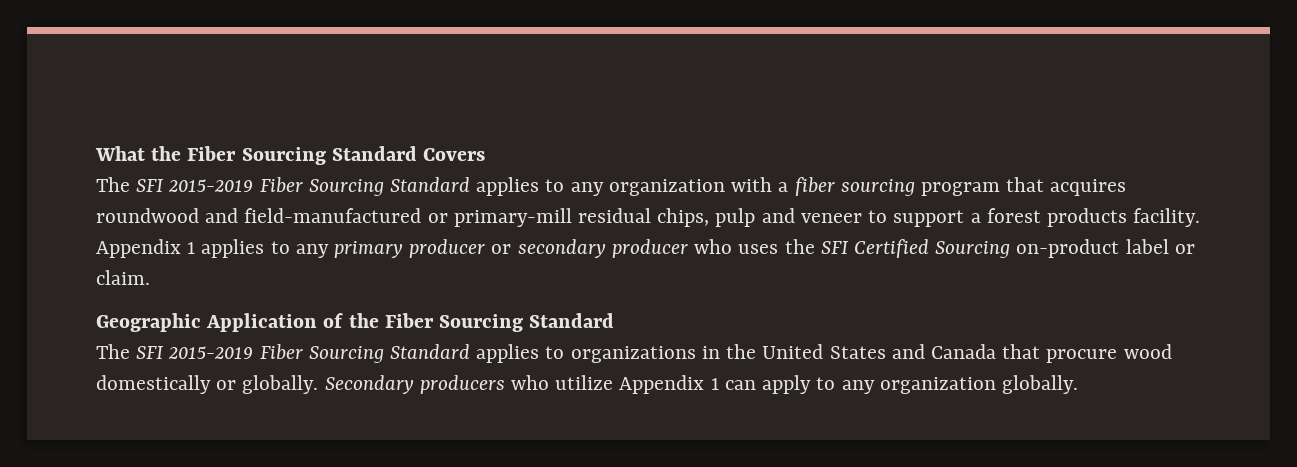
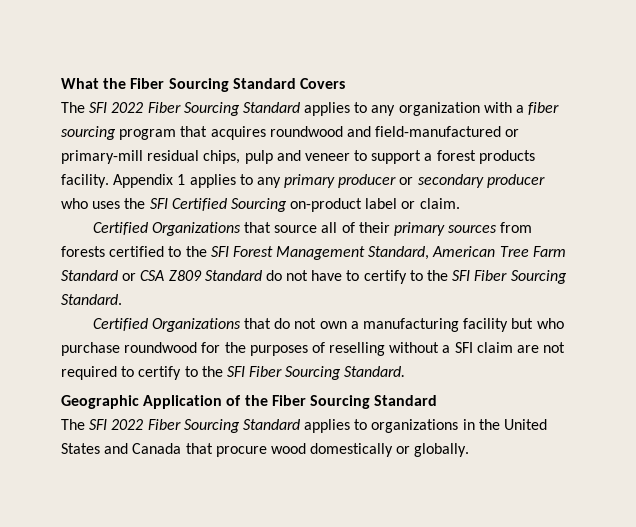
- The SFI 2015-2019 Fiber Sourcing Standard applies to any organization with a fiber sourcing program that acquires roundwood and field-manufactured or primary-mill residual chips, pulp and veneer to support a forest products facility.
+ The SFI 2022 Fiber Sourcing Standard applies to any organization with a fiber sourcing program that acquires roundwood and field-manufactured or primary-mill residual chips, pulp and veneer to support a forest products facility.
+ Certified Organizations that source all of their primary sources from forests certified to the SFI Forest Management Standard, American Tree Farm Standard or CSA Z809 Standard do not have to certify to the SFI Fiber Sourcing Standard.
+ Certified Organizations that do not own a manufacturing facility but who purchase roundwood for the purposes of reselling without a SFI claim are not required to certify to the SFI Fiber Sourcing Standard.
- The SFI 2015-2019 Fiber Sourcing Standard applies to organizations in the United States and Canada that procure wood domestically or globally. Secondary producers who utilize Appendix 1 can apply to any organization globally.
+ The SFI 2022 Fiber Sourcing Standard applies to organizations in the United States and Canada that procure wood domestically or globally.

